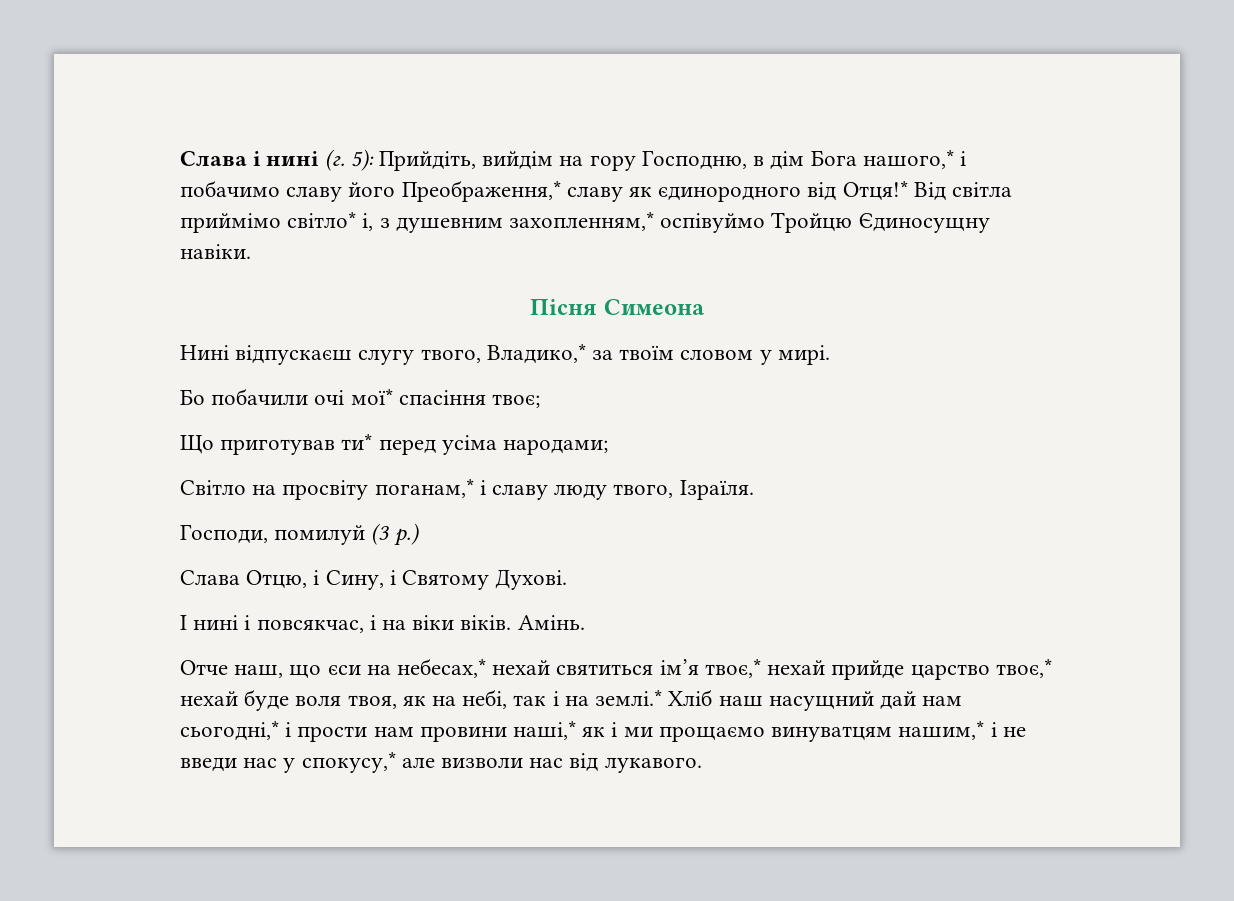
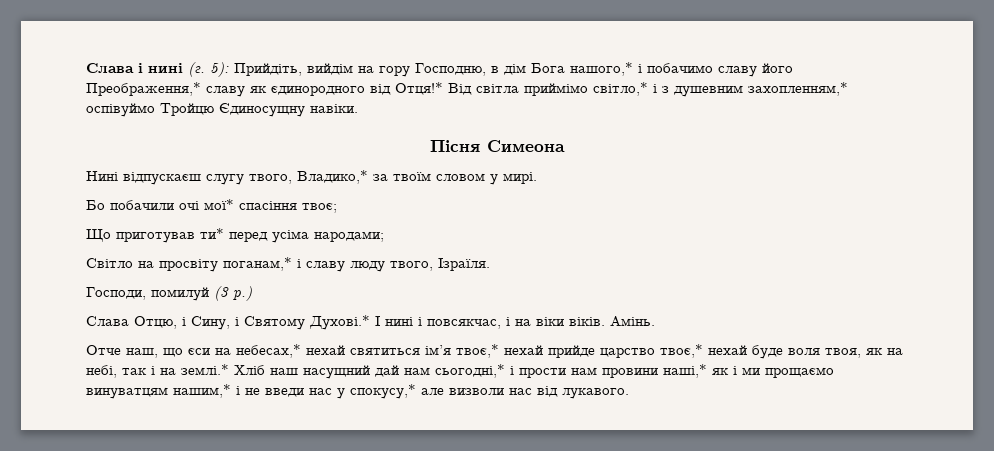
- Слава і нині (г. 5): Прийдіть, вийдім на гору Господню, в дім Бога нашого,* і побачимо славу його Преображення,* славу як єдинородного від Отця!* Від світла приймімо світло* і, з душевним захопленням,* оспівуймо Тройцю Єдиносущну навіки.
+ Слава і нині (г. 5): Прийдіть, вийдім на гору Господню, в дім Бога нашого,* і побачимо славу його Преображення,* славу як єдинородного від Отця!* Від світла приймімо світло,* і з душевним захопленням,* оспівуймо Тройцю Єдиносущну навіки.
- Слава Отцю, і Сину, і Святому Духові.
- І нині і повсякчас, і на віки віків.
+ Слава Отцю, і Сину, і Святому Духові.* І нині і повсякчас, і на віки віків.

